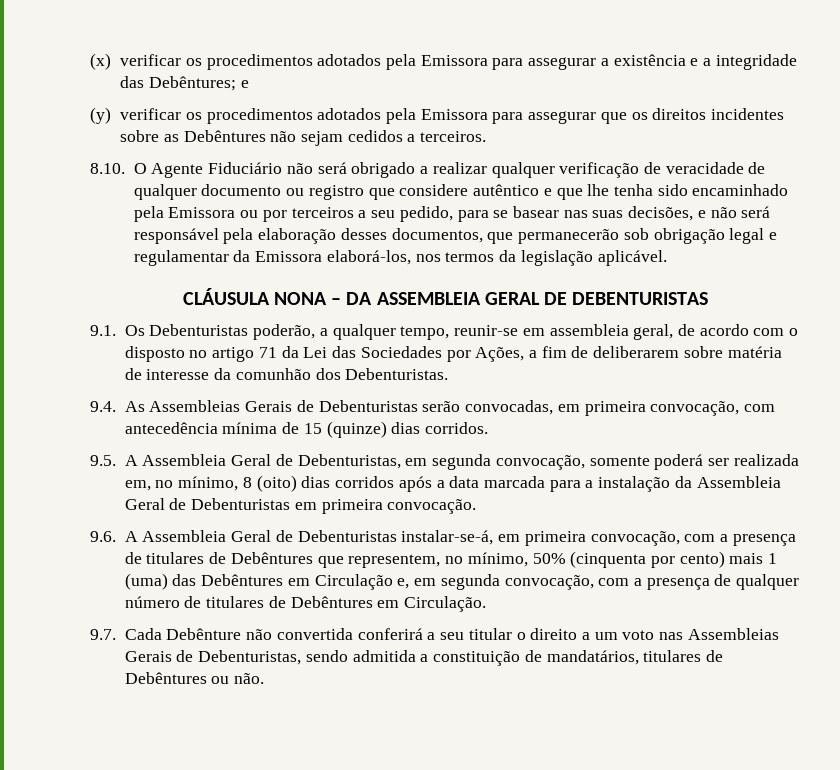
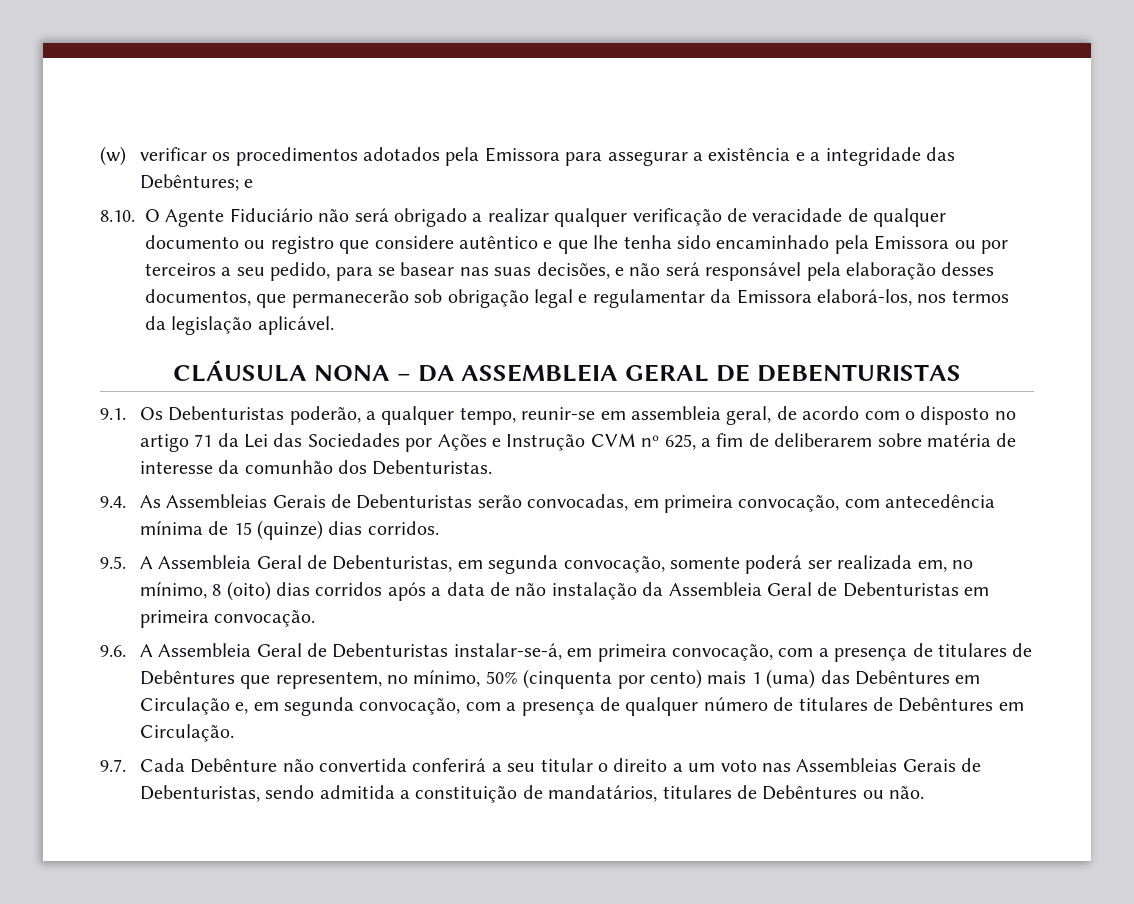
- (x) verificar os procedimentos adotados pela Emissora para assegurar a existência e a integridade das Debêntures; e
+ (w) verificar os procedimentos adotados pela Emissora para assegurar a existência e a integridade das Debêntures; e
- (y) verificar os procedimentos adotados pela Emissora para assegurar que os direitos incidentes sobre as Debêntures não sejam cedidos a terceiros.
- 9.1. Os Debenturistas poderão, a qualquer tempo, reunir-se em assembleia geral, de acordo com o disposto no artigo 71 da Lei das Sociedades por Ações, a fim de deliberarem sobre matéria de interesse da comunhão dos Debenturistas.
+ 9.1. Os Debenturistas poderão, a qualquer tempo, reunir-se em assembleia geral, de acordo com o disposto no artigo 71 da Lei das Sociedades por Ações e Instrução CVM nº 625, a fim de deliberarem sobre matéria de interesse da comunhão dos Debenturistas.
- 9.5. A Assembleia Geral de Debenturistas, em segunda convocação, somente poderá ser realizada em, no mínimo, 8 (oito) dias corridos após a data marcada para a instalação da Assembleia Geral de Debenturistas em primeira convocação.
+ 9.5. A Assembleia Geral de Debenturistas, em segunda convocação, somente poderá ser realizada em, no mínimo, 8 (oito) dias corridos após a data de não instalação da Assembleia Geral de Debenturistas em primeira convocação.

